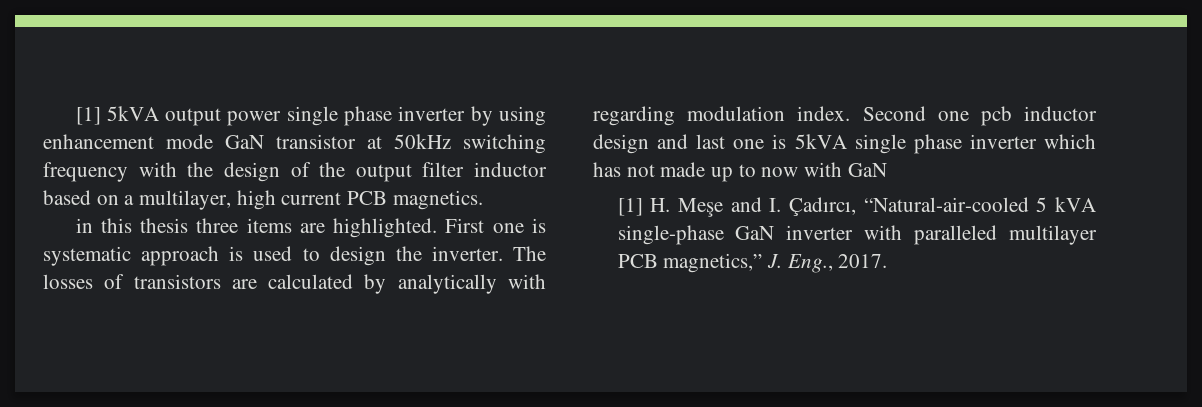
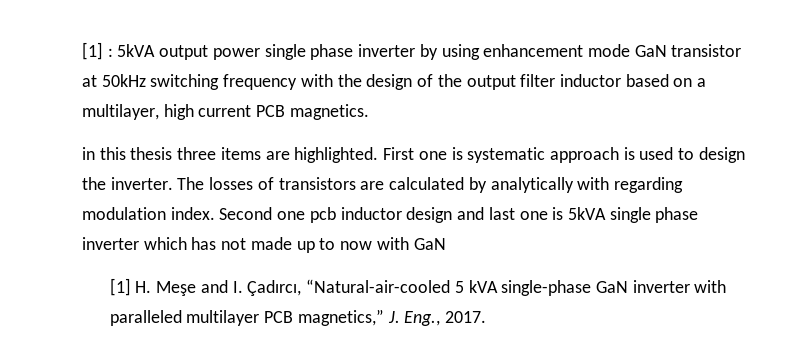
- [1] 5kVA output power single phase inverter by using enhancement mode GaN transistor at 50kHz switching frequency with the design of the output filter inductor based on a multilayer, high current PCB magnetics.
+ [1] : 5kVA output power single phase inverter by using enhancement mode GaN transistor at 50kHz switching frequency with the design of the output filter inductor based on a multilayer, high current PCB magnetics.

